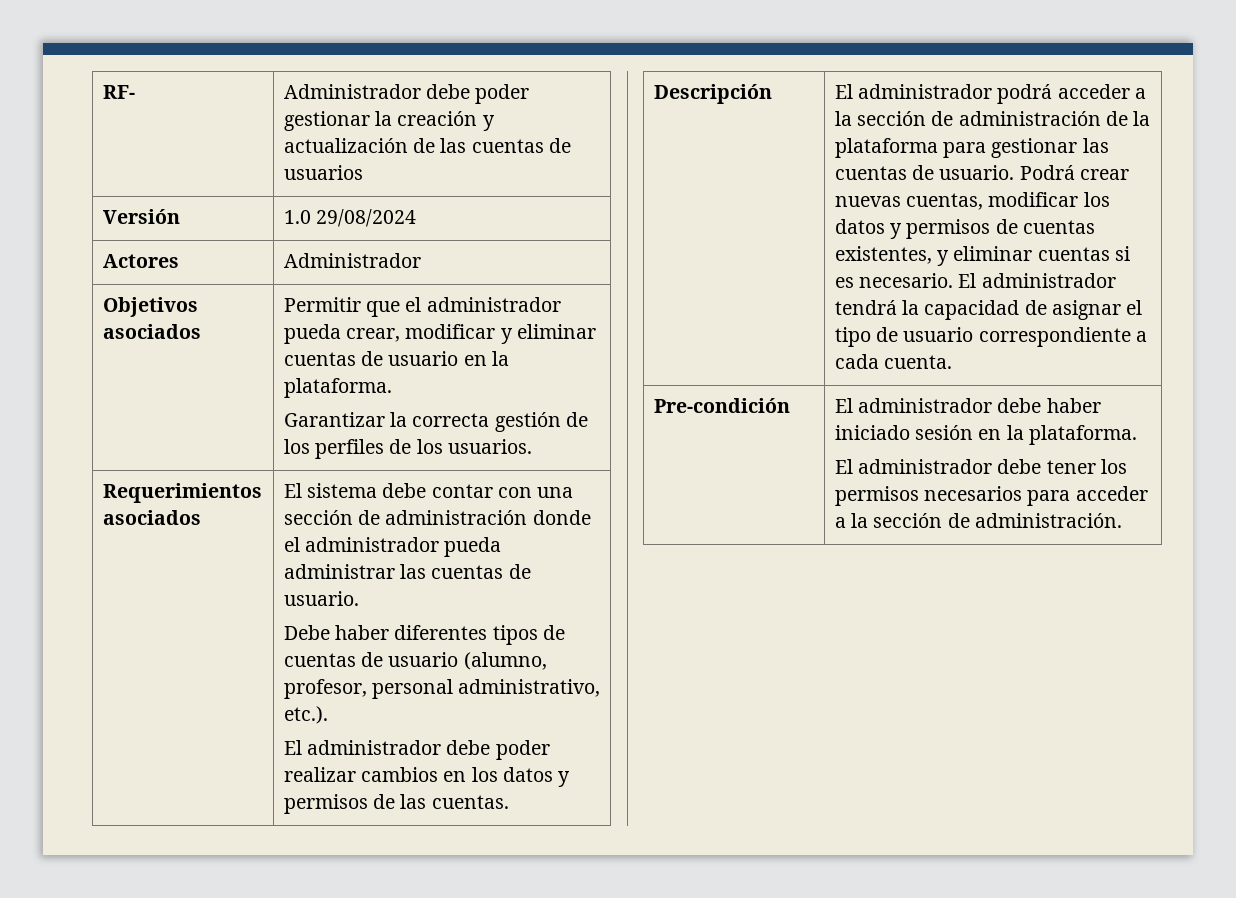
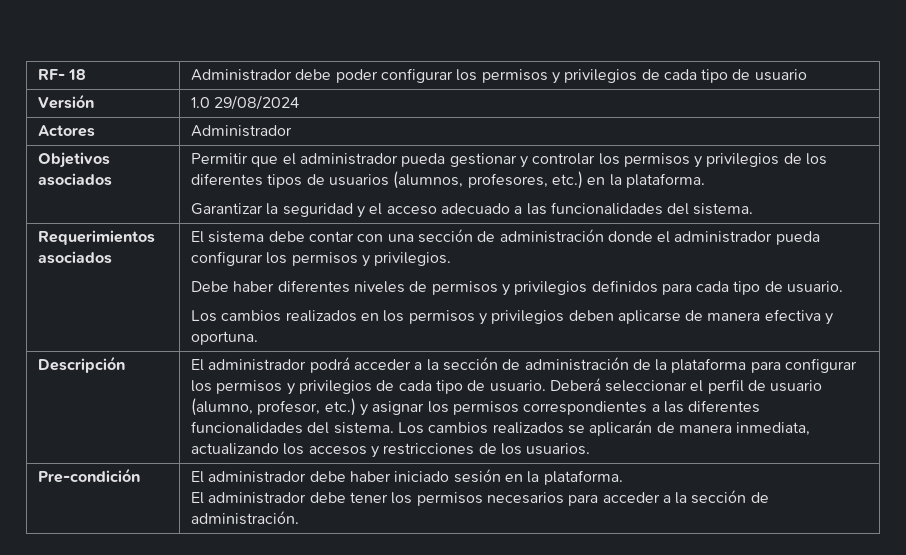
- RF- | Administrador debe poder gestionar la creación y actualización de las cuentas de usuarios
+ RF- 18 | Administrador debe poder configurar los permisos y privilegios de cada tipo de usuario
- Objetivos asociados | Permitir que el administrador pueda crear, modificar y eliminar cuentas de usuario en la plataforma.
- Garantizar la correcta gestión de los perfiles de los usuarios.
+ Objetivos asociados | Permitir que el administrador pueda gestionar y controlar los permisos y privilegios de los diferentes tipos de usuarios (alumnos, profesores, etc.) en la plataforma.
+ Garantizar la seguridad y el acceso adecuado a las funcionalidades del sistema.
- El sistema debe contar con una sección de administración donde el administrador pueda administrar las cuentas de usuario.
- Debe haber diferentes tipos de cuentas de usuario (alumno, profesor, personal administrativo, etc.).
- El administrador debe poder realizar cambios en los datos y permisos de las cuentas.
+ El sistema debe contar con una sección de administración donde el administrador pueda configurar los permisos y privilegios.
+ Debe haber diferentes niveles de permisos y privilegios definidos para cada tipo de usuario.
+ Los cambios realizados en los permisos y privilegios deben aplicarse de manera efectiva y oportuna.
- El administrador podrá acceder a la sección de administración de la plataforma para gestionar las cuentas de usuario. Podrá crear nuevas cuentas, modificar los datos y permisos de cuentas existentes, y eliminar cuentas si es necesario. El administrador tendrá la capacidad de asignar el tipo de usuario correspondiente a cada cuenta.
+ El administrador podrá acceder a la sección de administración de la plataforma para configurar los permisos y privilegios de cada tipo de usuario. Deberá seleccionar el perfil de usuario (alumno, profesor, etc.) y asignar los permisos correspondientes a las diferentes funcionalidades del sistema. Los cambios realizados se aplicarán de manera inmediata, actualizando los accesos y restricciones de los usuarios.

